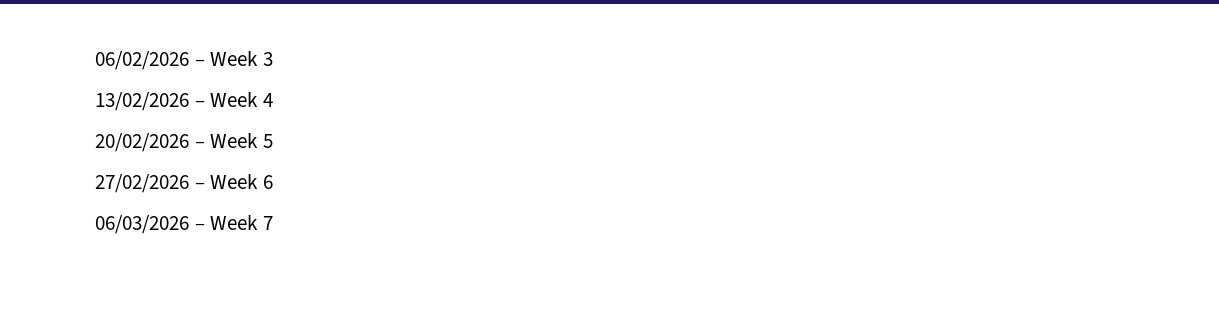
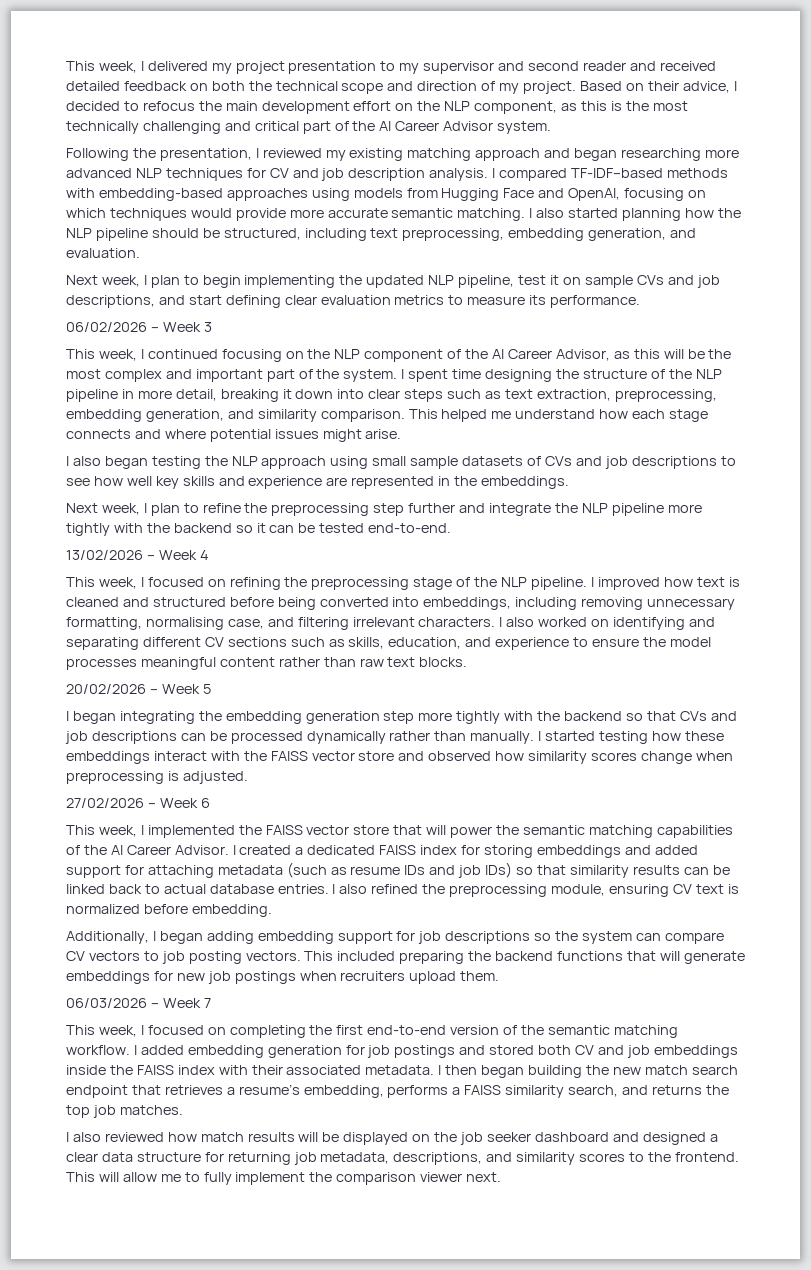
+ This week, I delivered my project presentation to my supervisor and second reader and received detailed feedback on both the technical scope and direction of my project. Based on their advice, I decided to refocus the main development effort on the NLP component, as this is the most technically challenging and critical part of the AI Career Advisor system.
+ Following the presentation, I reviewed my existing matching approach and began researching more advanced NLP techniques for CV and job description analysis. I compared TF-IDF–based methods with embedding-based approaches using models from Hugging Face and OpenAI, focusing on which techniques would provide more accurate semantic matching. I also started planning how the NLP pipeline should be structured, including text preprocessing, embedding generation, and evaluation.
+ Next week, I plan to begin implementing the updated NLP pipeline, test it on sample CVs and job descriptions, and start defining clear evaluation metrics to measure its performance.
  06/02/2026 – Week 3
+ This week, I continued focusing on the NLP component of the AI Career Advisor, as this will be the most complex and important part of the system. I spent time designing the structure of the NLP pipeline in more detail, breaking it down into clear steps such as text extraction, preprocessing, embedding generation, and similarity comparison. This helped me understand how each stage connects and where potential issues might arise.
+ I also began testing the NLP approach using small sample datasets of CVs and job descriptions to see how well key skills and experience are represented in the embeddings.
+ Next week, I plan to refine the preprocessing step further and integrate the NLP pipeline more tightly with the backend so it can be tested end-to-end.
  13/02/2026 – Week 4
+ This week, I focused on refining the preprocessing stage of the NLP pipeline. I improved how text is cleaned and structured before being converted into embeddings, including removing unnecessary formatting, normalising case, and filtering irrelevant characters. I also worked on identifying and separating different CV sections such as skills, education, and experience to ensure the model processes meaningful content rather than raw text blocks.
  20/02/2026 – Week 5
+ I began integrating the embedding generation step more tightly with the backend so that CVs and job descriptions can be processed dynamically rather than manually. I started testing how these embeddings interact with the FAISS vector store and observed how similarity scores change when preprocessing is adjusted.
  27/02/2026 – Week 6
+ This week, I implemented the FAISS vector store that will power the semantic matching capabilities of the AI Career Advisor. I created a dedicated FAISS index for storing embeddings and added support for attaching metadata (such as resume IDs and job IDs) so that similarity results can be linked back to actual database entries. I also refined the preprocessing module, ensuring CV text is normalized before embedding.
+ Additionally, I began adding embedding support for job descriptions so the system can compare CV vectors to job posting vectors. This included preparing the backend functions that will generate embeddings for new job postings when recruiters upload them.
  06/03/2026 – Week 7
+ This week, I focused on completing the first end-to-end version of the semantic matching workflow. I added embedding generation for job postings and stored both CV and job embeddings inside the FAISS index with their associated metadata. I then began building the new match search endpoint that retrieves a resume’s embedding, performs a FAISS similarity search, and returns the top job matches.
+ I also reviewed how match results will be displayed on the job seeker dashboard and designed a clear data structure for returning job metadata, descriptions, and similarity scores to the frontend. This will allow me to fully implement the comparison viewer next.

